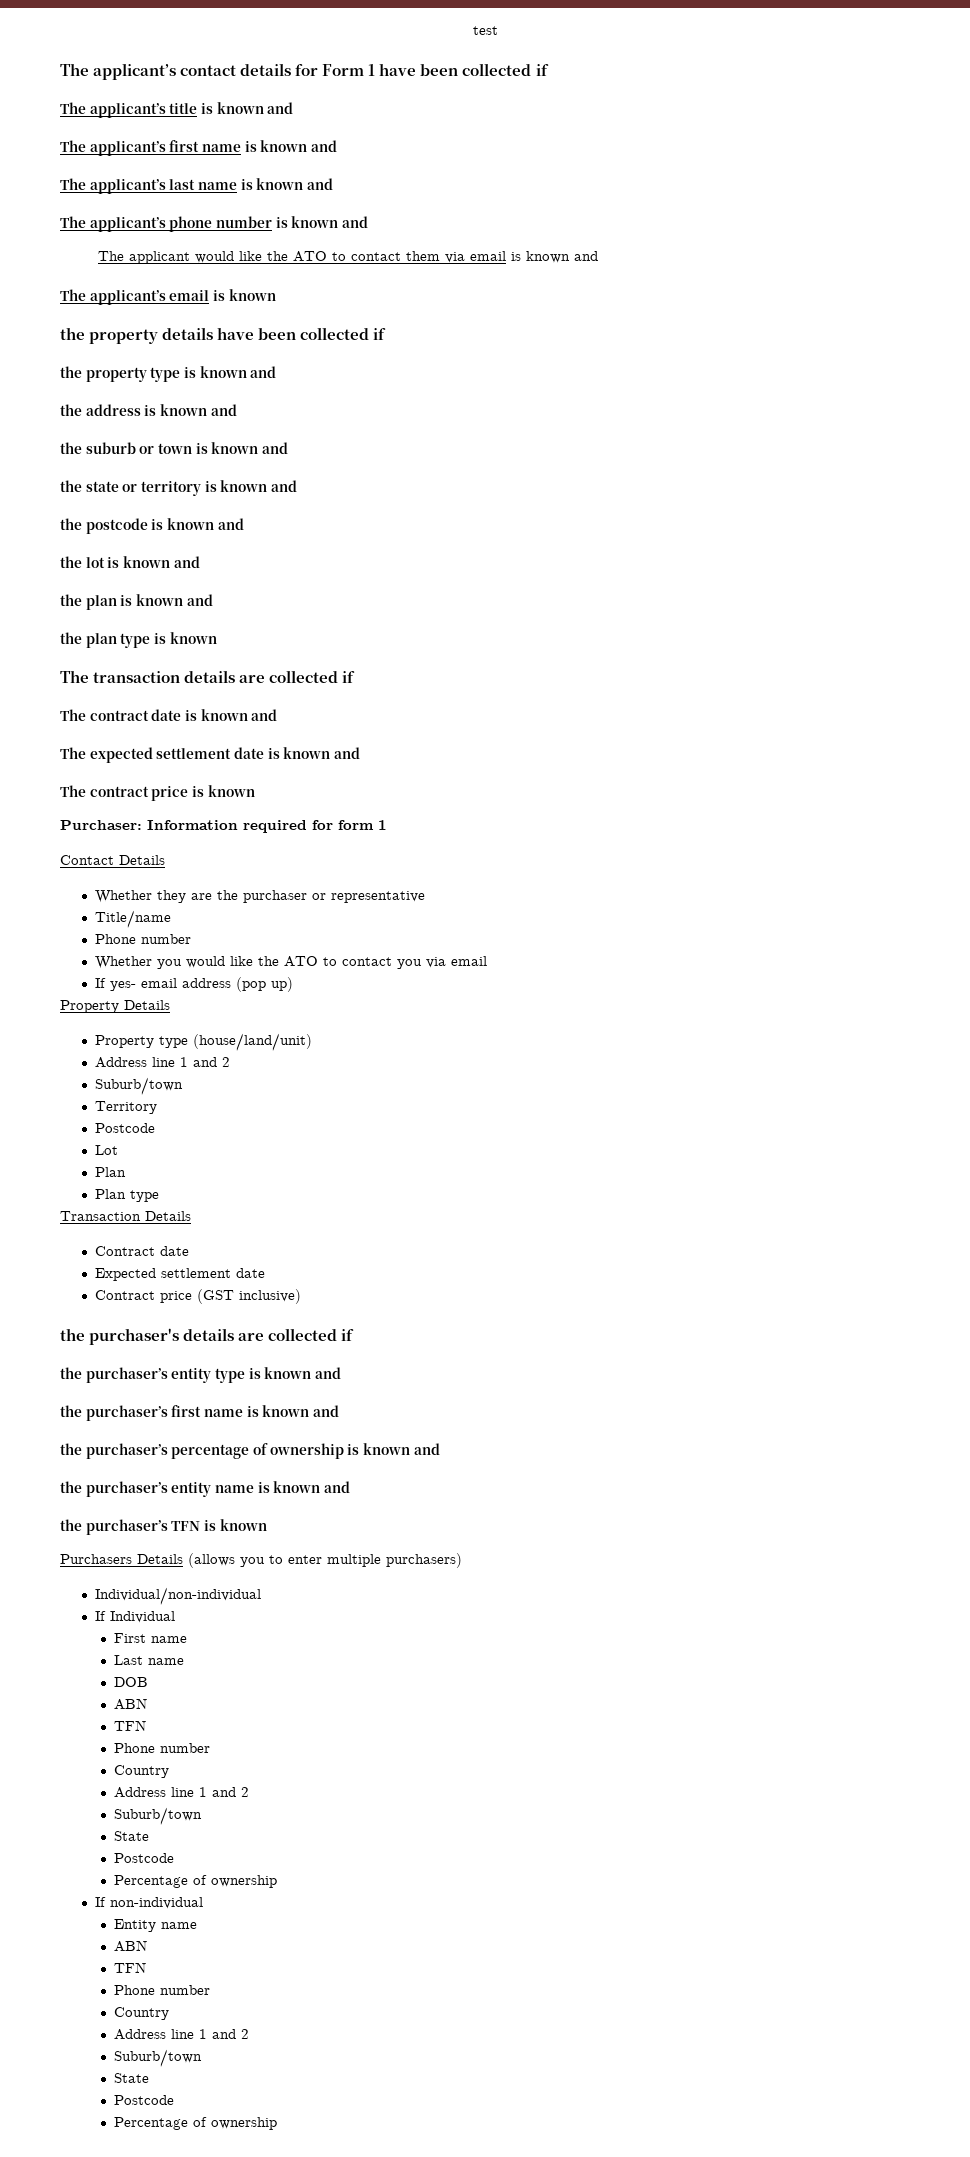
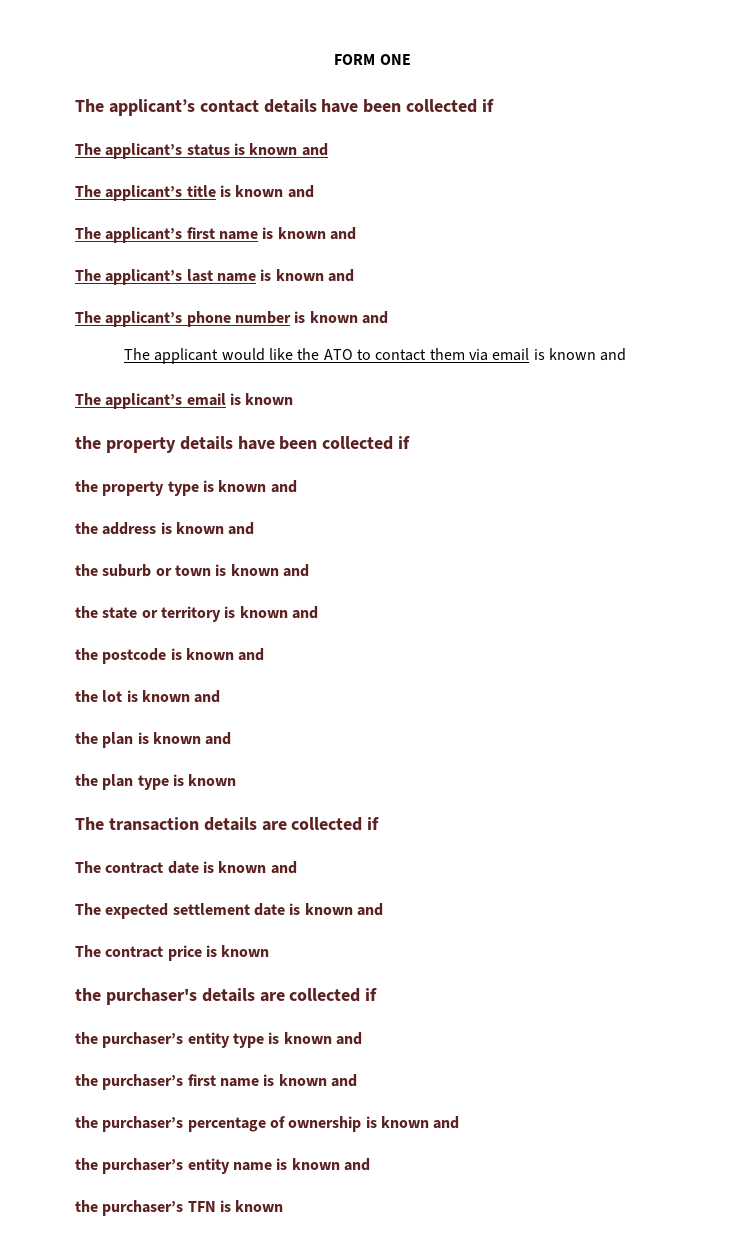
- test
+ FORM ONE
- The applicant’s contact details for Form 1 have been collected if
+ The applicant’s contact details have been collected if
+ The applicant’s status is known and
- Purchaser: Information required for form 1
- Contact Details
- Whether they are the purchaser or representative
- Title/name
- Phone number
- Whether you would like the ATO to contact you via email
- If yes- email address (pop up)
- Property Details
- Property type (house/land/unit)
- Address line 1 and 2
- Suburb/town
- Territory
- Postcode
- Lot
- Plan
- Plan type
- Transaction Details
- Contract date
- Expected settlement date
- Contract price (GST inclusive)
- Purchasers Details (allows you to enter multiple purchasers)
- Individual/non-individual
- If Individual
- First name
- Last name
- DOB
- ABN
- TFN
- Phone number
- Country
- Address line 1 and 2
- Suburb/town
- State
- Postcode
- Percentage of ownership
- If non-individual
- Entity name
- ABN
- TFN
- Phone number
- Country
- Address line 1 and 2
- Suburb/town
- State
- Postcode
- Percentage of ownership

